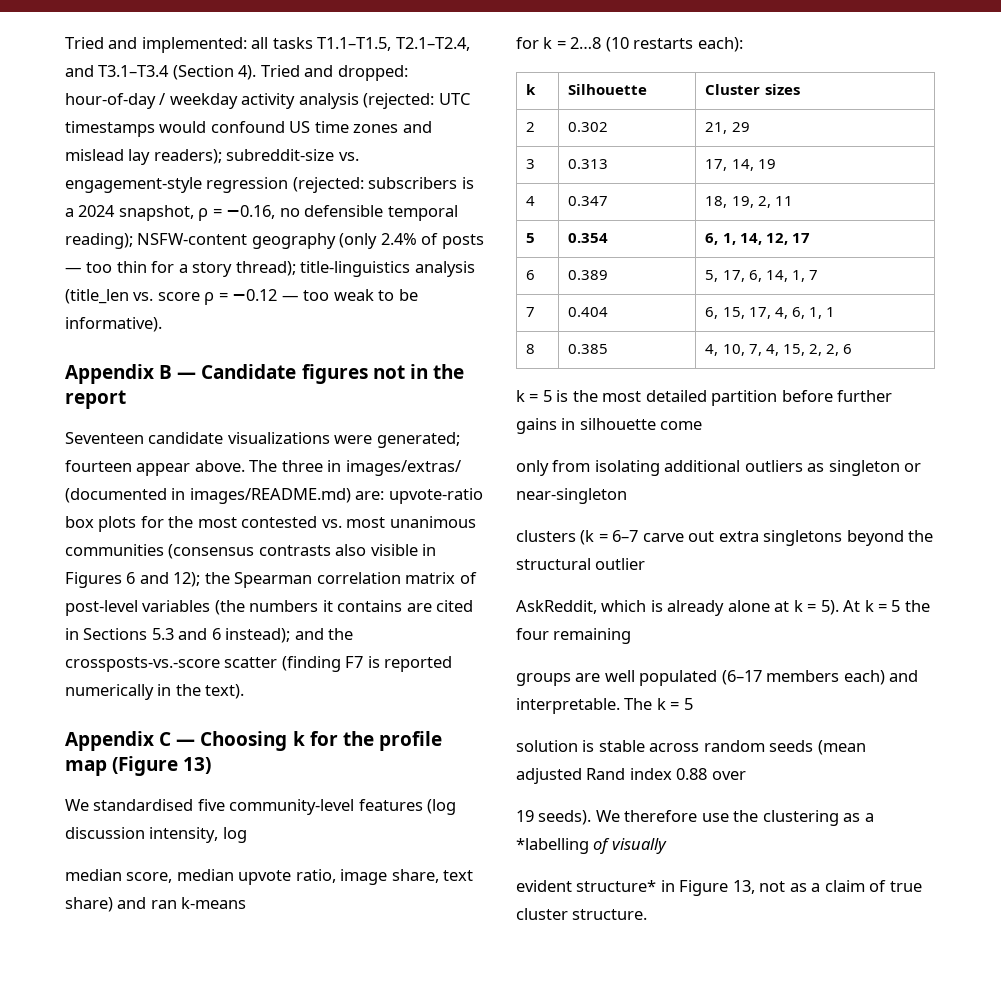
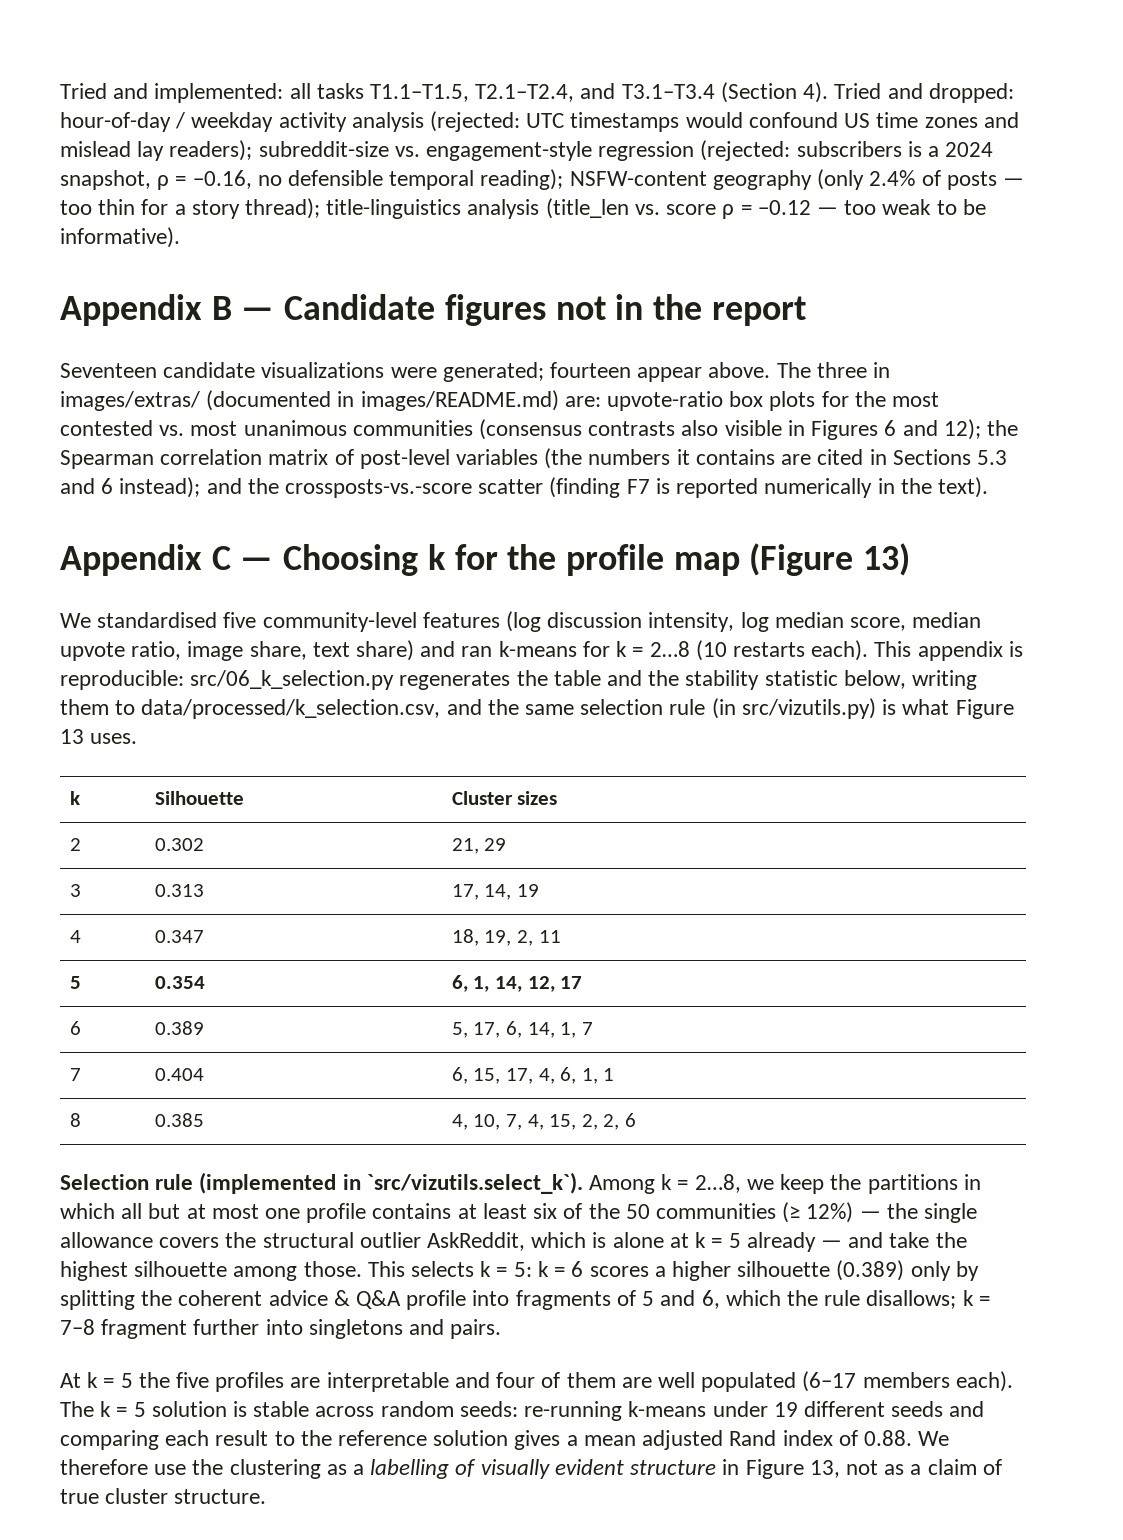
- We standardised five community-level features (log discussion intensity, log
- median score, median upvote ratio, image share, text share) and ran k-means
- for k = 2…8 (10 restarts each):
+ We standardised five community-level features (log discussion intensity, log median score, median upvote ratio, image share, text share) and ran k-means for k = 2…8 (10 restarts each). This appendix is reproducible: src/06_k_selection.py regenerates the table and the stability statistic below, writing them to data/processed/k_selection.csv, and the same selection rule (in src/vizutils.py) is what Figure 13 uses.
- k = 5 is the most detailed partition before further gains in silhouette come
- only from isolating additional outliers as singleton or near-singleton
- clusters (k = 6–7 carve out extra singletons beyond the structural outlier
- AskReddit, which is already alone at k = 5). At k = 5 the four remaining
- groups are well populated (6–17 members each) and interpretable.
+ Selection rule (implemented in `src/vizutils.select_k`). Among k = 2…8, we keep the partitions in which all but at most one profile contains at least six of the 50 communities (≥ 12%) — the single allowance covers the structural outlier AskReddit, which is alone at k = 5 already — and take the highest silhouette among those. This selects k = 5: k = 6 scores a higher silhouette (0.389) only by splitting the coherent advice & Q&A profile into fragments of 5 and 6, which the rule disallows; k = 7–8 fragment further into singletons and pairs.
+ At k = 5 the five profiles are interpretable and four of them are well populated (6–17 members each).
- The k = 5
- solution is stable across random seeds (mean adjusted Rand index 0.88 over
- 19 seeds). We therefore use the clustering as a *labelling of visually
- evident structure* in Figure 13, not as a claim of true cluster structure.
+ The k = 5 solution is stable across random seeds: re-running k-means under 19 different seeds and comparing each result to the reference solution gives a mean adjusted Rand index of 0.88. We therefore use the clustering as a labelling of visually evident structure in Figure 13, not as a claim of true cluster structure.

